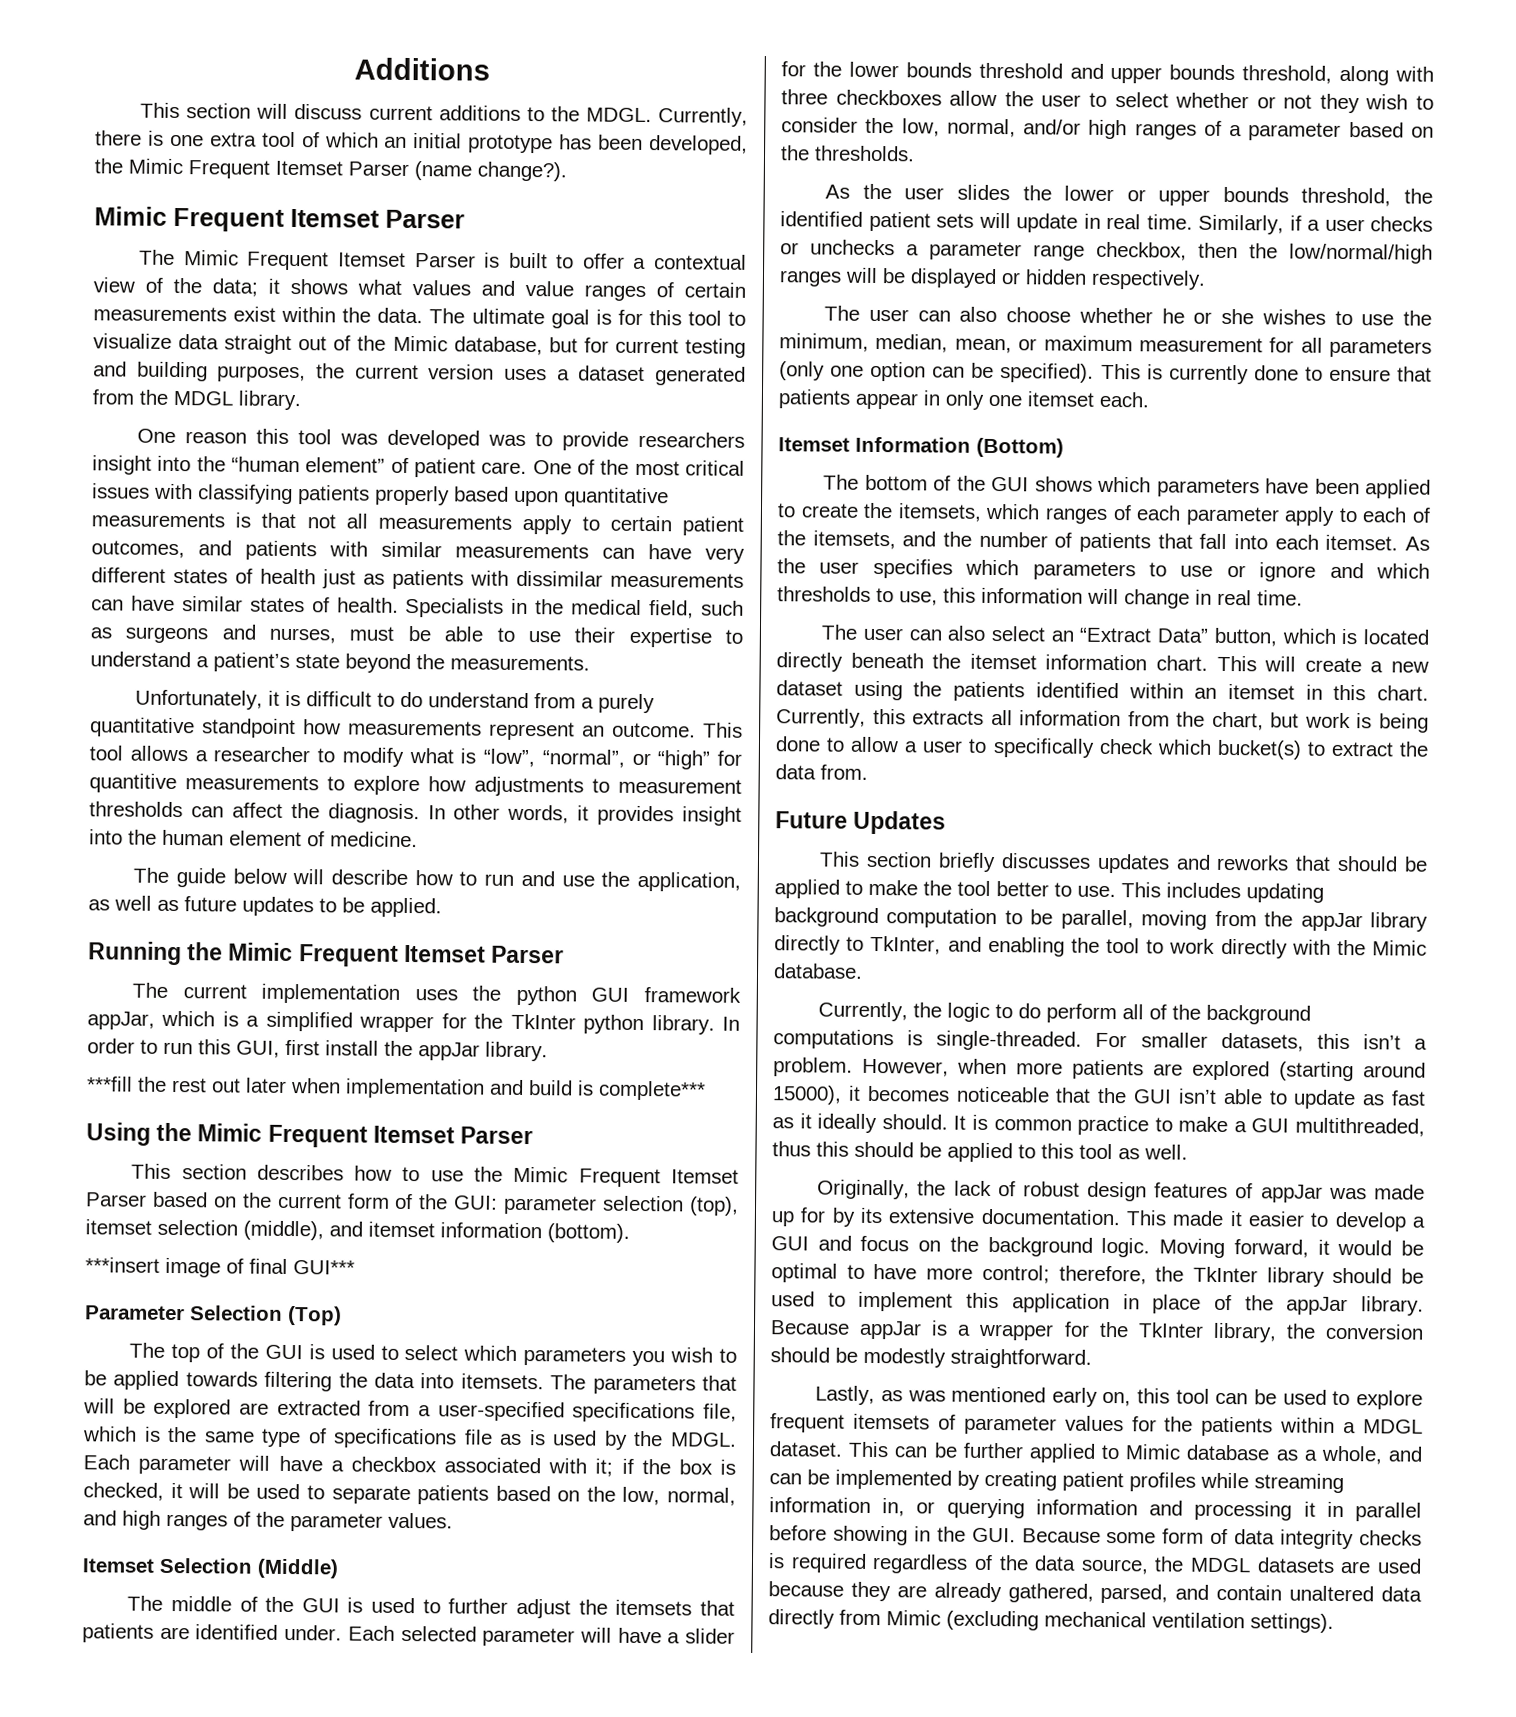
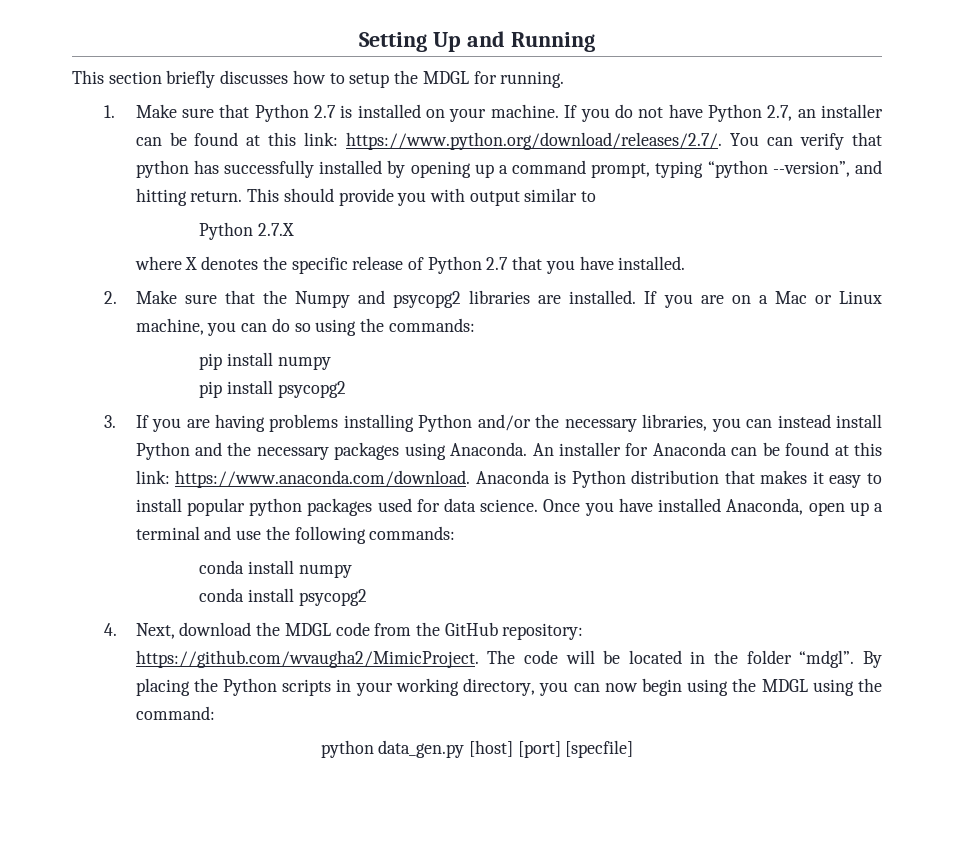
- Additions
- This section will discuss current additions to the MDGL. Currently, there is one extra tool of which an initial prototype has been developed, the Mimic Frequent Itemset Parser (name change?).
- Mimic Frequent Itemset Parser
- The Mimic Frequent Itemset Parser is built to offer a contextual view of the data; it shows what values and value ranges of certain measurements exist within the data. The ultimate goal is for this tool to visualize data straight out of the Mimic database, but for current testing and building purposes, the current version uses a dataset generated from the MDGL library.
- One reason this tool was developed was to provide researchers insight into the “human element” of patient care. One of the most critical issues with classifying patients properly based upon quantitative measurements is that not all measurements apply to certain patient outcomes, and patients with similar measurements can have very different states of health just as patients with dissimilar measurements can have similar states of health. Specialists in the medical field, such as surgeons and nurses, must be able to use their expertise to understand a patient’s state beyond the measurements.
- Unfortunately, it is difficult to do understand from a purely quantitative standpoint how measurements represent an outcome. This tool allows a researcher to modify what is “low”, “normal”, or “high” for quantitive measurements to explore how adjustments to measurement thresholds can affect the diagnosis. In other words, it provides insight into the human element of medicine.
- The guide below will describe how to run and use the application, as well as future updates to be applied.
- Running the Mimic Frequent Itemset Parser
- The current implementation uses the python GUI framework appJar, which is a simplified wrapper for the TkInter python library. In order to run this GUI, first install the appJar library.
- ***fill the rest out later when implementation and build is complete***
- Using the Mimic Frequent Itemset Parser
- This section describes how to use the Mimic Frequent Itemset Parser based on the current form of the GUI: parameter selection (top), itemset selection (middle), and itemset information (bottom).
- ***insert image of final GUI***
- Parameter Selection (Top)
- The top of the GUI is used to select which parameters you wish to be applied towards filtering the data into itemsets. The parameters that will be explored are extracted from a user-specified specifications file, which is the same type of specifications file as is used by the MDGL. Each parameter will have a checkbox associated with it; if the box is checked, it will be used to separate patients based on the low, normal, and high ranges of the parameter values.
- Itemset Selection (Middle)
- The middle of the GUI is used to further adjust the itemsets that patients are identified under. Each selected parameter will have a slider for the lower bounds threshold and upper bounds threshold, along with three checkboxes allow the user to select whether or not they wish to consider the low, normal, and/or high ranges of a parameter based on the thresholds.
- As the user slides the lower or upper bounds threshold, the identified patient sets will update in real time. Similarly, if a user checks or unchecks a parameter range checkbox, then the low/normal/high ranges will be displayed or hidden respectively.
- The user can also choose whether he or she wishes to use the minimum, median, mean, or maximum measurement for all parameters (only one option can be specified). This is currently done to ensure that patients appear in only one itemset each.
- Itemset Information (Bottom)
- The bottom of the GUI shows which parameters have been applied to create the itemsets, which ranges of each parameter apply to each of the itemsets, and the number of patients that fall into each itemset. As the user specifies which parameters to use or ignore and which thresholds to use, this information will change in real time.
- The user can also select an “Extract Data” button, which is located directly beneath the itemset information chart. This will create a new dataset using the patients identified within an itemset in this chart. Currently, this extracts all information from the chart, but work is being done to allow a user to specifically check which bucket(s) to extract the data from.
- Future Updates
- This section briefly discusses updates and reworks that should be applied to make the tool better to use. This includes updating background computation to be parallel, moving from the appJar library directly to TkInter, and enabling the tool to work directly with the Mimic database.
- Currently, the logic to do perform all of the background computations is single-threaded. For smaller datasets, this isn’t a problem. However, when more patients are explored (starting around 15000), it becomes noticeable that the GUI isn’t able to update as fast as it ideally should. It is common practice to make a GUI multithreaded, thus this should be applied to this tool as well.
- Originally, the lack of robust design features of appJar was made up for by its extensive documentation. This made it easier to develop a GUI and focus on the background logic. Moving forward, it would be optimal to have more control; therefore, the TkInter library should be used to implement this application in place of the appJar library. Because appJar is a wrapper for the TkInter library, the conversion should be modestly straightforward.
- Lastly, as was mentioned early on, this tool can be used to explore frequent itemsets of parameter values for the patients within a MDGL dataset. This can be further applied to Mimic database as a whole, and can be implemented by creating patient profiles while streaming information in, or querying information and processing it in parallel before showing in the GUI. Because some form of data integrity checks is required regardless of the data source, the MDGL datasets are used because they are already gathered, parsed, and contain unaltered data directly from Mimic (excluding mechanical ventilation settings).
+ Setting Up and Running
+ This section briefly discusses how to setup the MDGL for running.
+ 1. Make sure that Python 2.7 is installed on your machine. If you do not have Python 2.7, an installer can be found at this link: https://www.python.org/download/releases/2.7/. You can verify that python has successfully installed by opening up a command prompt, typing “python --version”, and hitting return. This should provide you with output similar to
+ Python 2.7.X
+ where X denotes the specific release of Python 2.7 that you have installed.
+ 2. Make sure that the Numpy and psycopg2 libraries are installed. If you are on a Mac or Linux machine, you can do so using the commands:
+ pip install numpy
+ pip install psycopg2
+ 3. If you are having problems installing Python and/or the necessary libraries, you can instead install Python and the necessary packages using Anaconda. An installer for Anaconda can be found at this link: https://www.anaconda.com/download. Anaconda is Python distribution that makes it easy to install popular python packages used for data science. Once you have installed Anaconda, open up a terminal and use the following commands:
+ conda install numpy
+ conda install psycopg2
+ 4. Next, download the MDGL code from the GitHub repository: https://github.com/wvaugha2/MimicProject. The code will be located in the folder “mdgl”. By placing the Python scripts in your working directory, you can now begin using the MDGL using the command:
+ python data_gen.py [host] [port] [specfile]

